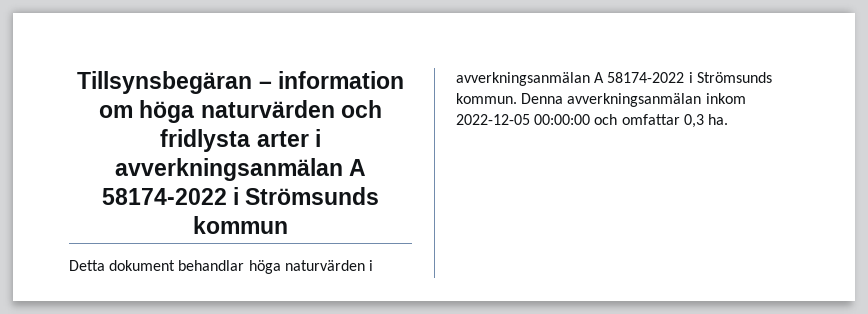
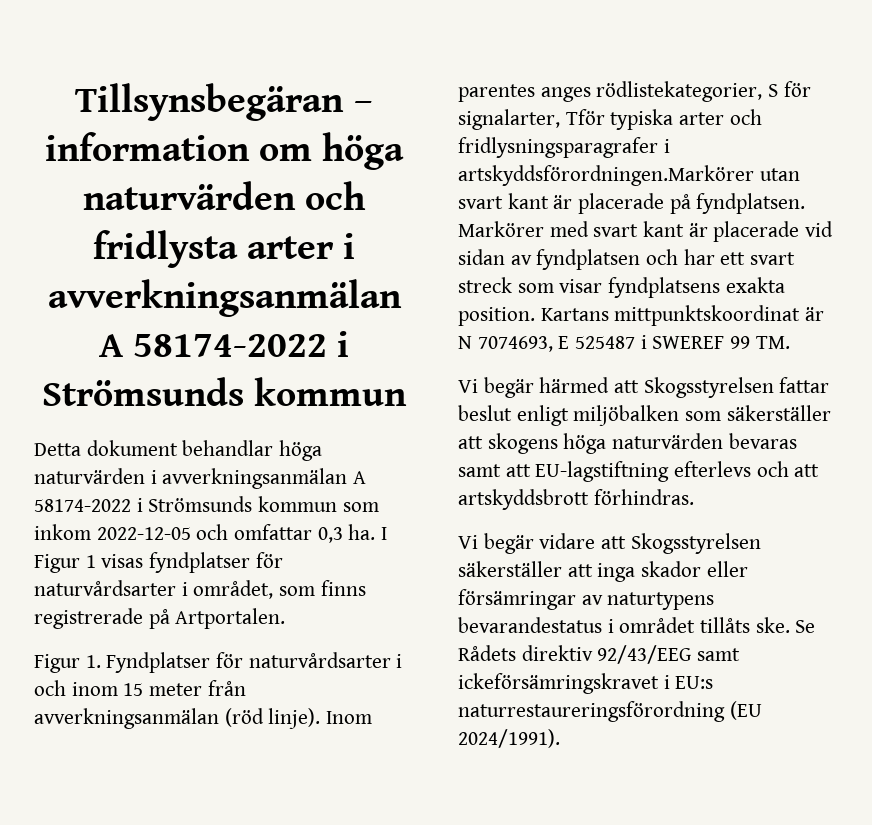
- Detta dokument behandlar höga naturvärden i avverkningsanmälan A 58174-2022 i Strömsunds kommun. Denna avverkningsanmälan inkom 2022-12-05 00:00:00 och omfattar 0,3 ha.
+ Detta dokument behandlar höga naturvärden i avverkningsanmälan A 58174-2022 i Strömsunds kommun som inkom 2022-12-05 och omfattar 0,3 ha.
+ I Figur 1 visas fyndplatser för naturvårdsarter i området, som finns registrerade på Artportalen.
+ Figur 1. Fyndplatser för naturvårdsarter i och inom 15 meter från avverkningsanmälan (röd linje). Inom parentes anges rödlistekategorier, S för signalarter, Tför typiska arter och fridlysningsparagrafer i artskyddsförordningen.Markörer utan svart kant är placerade på fyndplatsen. Markörer med svart kant är placerade vid sidan av fyndplatsen och har ett svart streck som visar fyndplatsens exakta position. Kartans mittpunktskoordinat är N 7074693, E 525487 i SWEREF 99 TM.
+ Vi begär härmed att Skogsstyrelsen fattar beslut enligt miljöbalken som säkerställer att skogens höga naturvärden bevaras samt att EU-lagstiftning efterlevs och att artskyddsbrott förhindras.
+ Vi begär vidare att Skogsstyrelsen säkerställer att inga skador eller försämringar av naturtypens bevarandestatus i området tillåts ske. Se Rådets direktiv 92/43/EEG samt ickeförsämringskravet i EU:s naturrestaureringsförordning (EU 2024/1991).

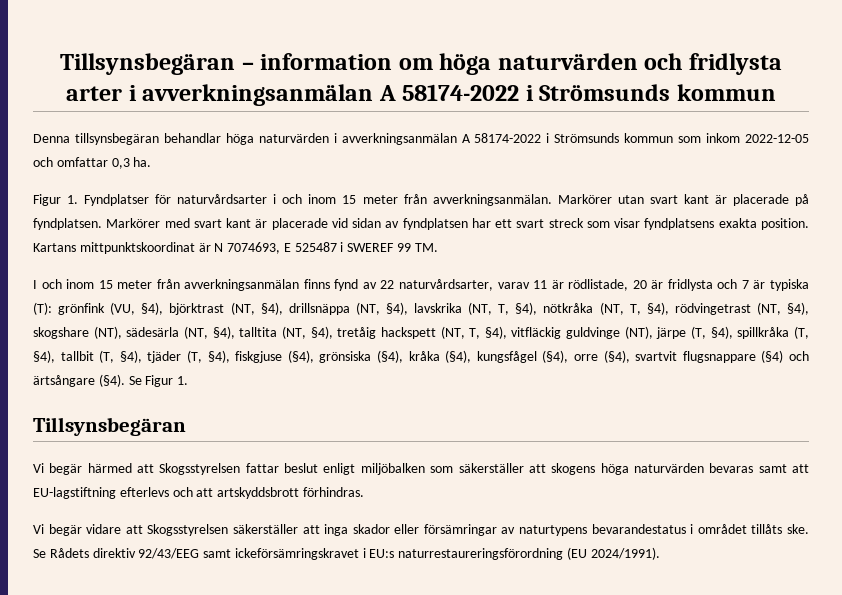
- Detta dokument behandlar höga naturvärden i avverkningsanmälan A 58174-2022 i Strömsunds kommun som inkom 2022-12-05 och omfattar 0,3 ha. I Figur 1 visas fyndplatser för naturvårdsarter i området, som finns registrerade på Artportalen.
+ Denna tillsynsbegäran behandlar höga naturvärden i avverkningsanmälan A 58174-2022 i Strömsunds kommun som inkom 2022-12-05 och omfattar 0,3 ha.
- Figur 1. Fyndplatser för naturvårdsarter i och inom 15 meter från avverkningsanmälan (röd linje). Inom parentes anges rödlistekategorier, S för signalarter, Tför typiska arter och fridlysningsparagrafer i artskyddsförordningen.Markörer utan svart kant är placerade på fyndplatsen.
+ Figur 1. Fyndplatser för naturvårdsarter i och inom 15 meter från avverkningsanmälan. Markörer utan svart kant är placerade på fyndplatsen.
- Markörer med svart kant är placerade vid sidan av fyndplatsen och har ett svart streck som visar fyndplatsens exakta position.
+ Markörer med svart kant är placerade vid sidan av fyndplatsen har ett svart streck som visar fyndplatsens exakta position.
+ I och inom 15 meter från avverkningsanmälan finns fynd av 22 naturvårdsarter, varav 11 är rödlistade, 20 är fridlysta och 7 är typiska (T): grönfink (VU, §4), björktrast (NT, §4), drillsnäppa (NT, §4), lavskrika (NT, T, §4), nötkråka (NT, T, §4), rödvingetrast (NT, §4), skogshare (NT), sädesärla (NT, §4), talltita (NT, §4), tretåig hackspett (NT, T, §4), vitfläckig guldvinge (NT), järpe (T, §4), spillkråka (T, §4), tallbit (T, §4), tjäder (T, §4), fiskgjuse (§4), grönsiska (§4), kråka (§4), kungsfågel (§4), orre (§4), svartvit flugsnappare (§4) och ärtsångare (§4). Se Figur 1.
+ Tillsynsbegäran

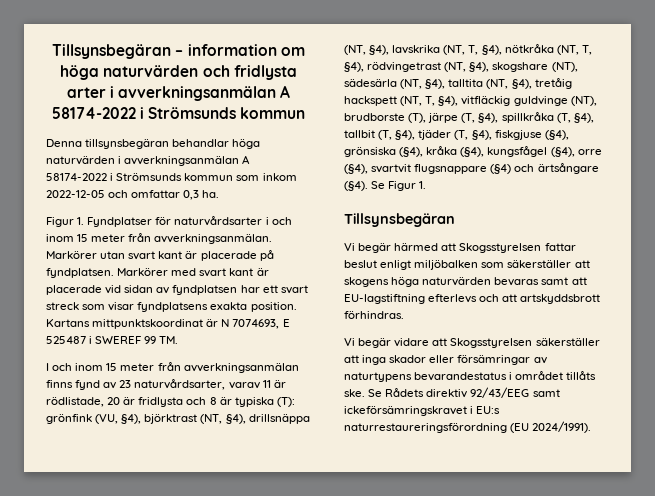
- I och inom 15 meter från avverkningsanmälan finns fynd av 22 naturvårdsarter, varav 11 är rödlistade, 20 är fridlysta och 7 är typiska (T):
+ I och inom 15 meter från avverkningsanmälan finns fynd av 23 naturvårdsarter, varav 11 är rödlistade, 20 är fridlysta och 8 är typiska (T):
- grönfink (VU, §4), björktrast (NT, §4), drillsnäppa (NT, §4), lavskrika (NT, T, §4), nötkråka (NT, T, §4), rödvingetrast (NT, §4), skogshare (NT), sädesärla (NT, §4), talltita (NT, §4), tretåig hackspett (NT, T, §4), vitfläckig guldvinge (NT), järpe (T, §4), spillkråka (T, §4), tallbit (T, §4), tjäder (T, §4), fiskgjuse (§4), grönsiska (§4), kråka (§4), kungsfågel (§4), orre (§4), svartvit flugsnappare (§4) och ärtsångare (§4).
+ grönfink (VU, §4), björktrast (NT, §4), drillsnäppa (NT, §4), lavskrika (NT, T, §4), nötkråka (NT, T, §4), rödvingetrast (NT, §4), skogshare (NT), sädesärla (NT, §4), talltita (NT, §4), tretåig hackspett (NT, T, §4), vitfläckig guldvinge (NT), brudborste (T), järpe (T, §4), spillkråka (T, §4), tallbit (T, §4), tjäder (T, §4), fiskgjuse (§4), grönsiska (§4), kråka (§4), kungsfågel (§4), orre (§4), svartvit flugsnappare (§4) och ärtsångare (§4).

